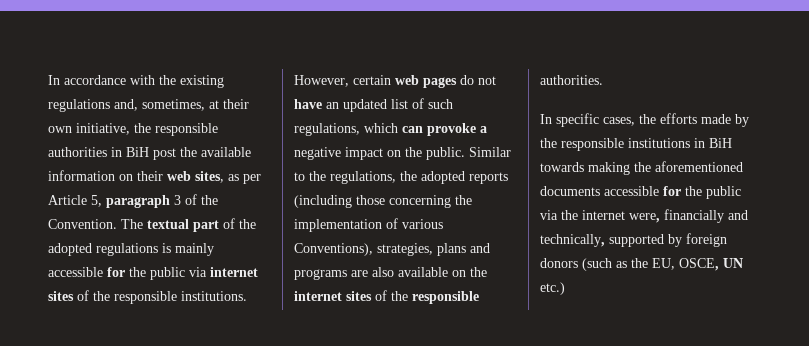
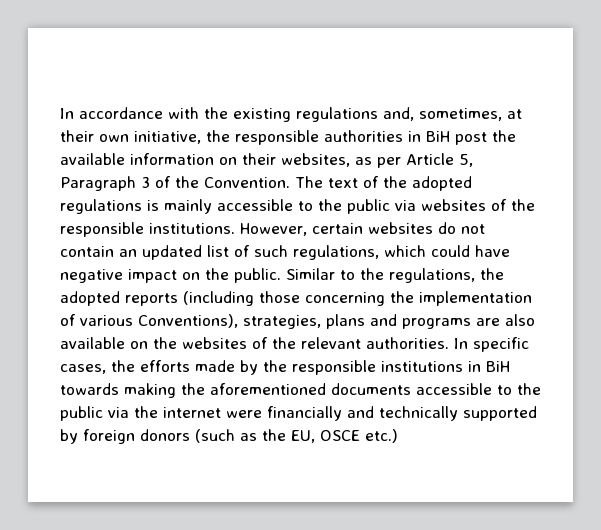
- In accordance with the existing regulations and, sometimes, at their own initiative, the responsible authorities in BiH post the available information on their web sites, as per Article 5, paragraph 3 of the Convention.
+ In accordance with the existing regulations and, sometimes, at their own initiative, the responsible authorities in BiH post the available information on their websites, as per Article 5, Paragraph 3 of the Convention.
- The textual part of the adopted regulations is mainly accessible for the public via internet sites of the responsible institutions.
+ The text of the adopted regulations is mainly accessible to the public via websites of the responsible institutions.
- However, certain web pages do not have an updated list of such regulations, which can provoke a negative impact on the public.
+ However, certain websites do not contain an updated list of such regulations, which could have negative impact on the public.
- Similar to the regulations, the adopted reports (including those concerning the implementation of various Conventions), strategies, plans and programs are also available on the internet sites of the responsible authorities.
- In specific cases, the efforts made by the responsible institutions in BiH towards making the aforementioned documents accessible for the public via the internet were, financially and technically, supported by foreign donors (such as the EU, OSCE, UN etc.)
+ Similar to the regulations, the adopted reports (including those concerning the implementation of various Conventions), strategies, plans and programs are also available on the websites of the relevant authorities. In specific cases, the efforts made by the responsible institutions in BiH towards making the aforementioned documents accessible to the public via the internet were financially and technically supported by foreign donors (such as the EU, OSCE etc.)

